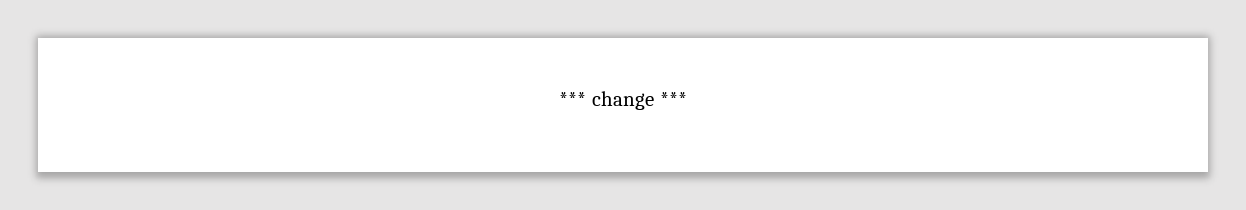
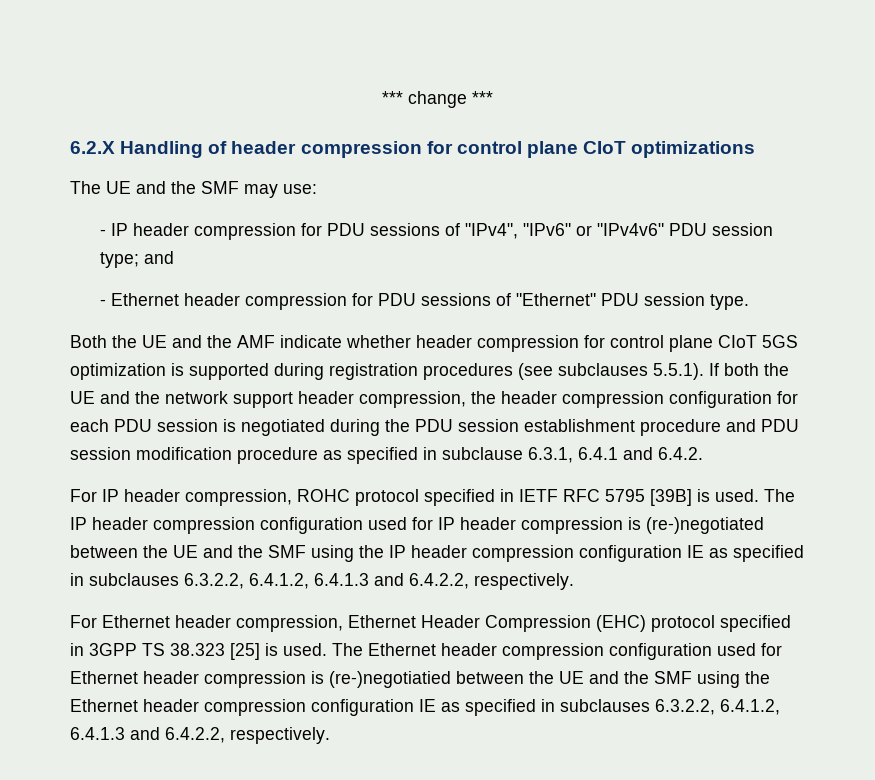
+ 6.2.X Handling of header compression for control plane CIoT optimizations
+ The UE and the SMF may use:
+ - IP header compression for PDU sessions of "IPv4", "IPv6" or "IPv4v6" PDU session type; and
+ - Ethernet header compression for PDU sessions of "Ethernet" PDU session type.
+ Both the UE and the AMF indicate whether header compression for control plane CIoT 5GS optimization is supported during registration procedures (see subclauses 5.5.1). If both the UE and the network support header compression, the header compression configuration for each PDU session is negotiated during the PDU session establishment procedure and PDU session modification procedure as specified in subclause 6.3.1, 6.4.1 and 6.4.2.
+ For IP header compression, ROHC protocol specified in IETF RFC 5795 [39B] is used. The IP header compression configuration used for IP header compression is (re-)negotiated between the UE and the SMF using the IP header compression configuration IE as specified in subclauses 6.3.2.2, 6.4.1.2, 6.4.1.3 and 6.4.2.2, respectively.
+ For Ethernet header compression, Ethernet Header Compression (EHC) protocol specified in 3GPP TS 38.323 [25] is used. The Ethernet header compression configuration used for Ethernet header compression is (re-)negotiatied between the UE and the SMF using the Ethernet header compression configuration IE as specified in subclauses 6.3.2.2, 6.4.1.2, 6.4.1.3 and 6.4.2.2, respectively.

